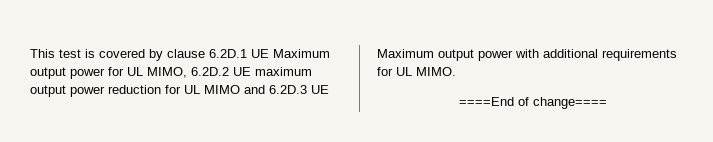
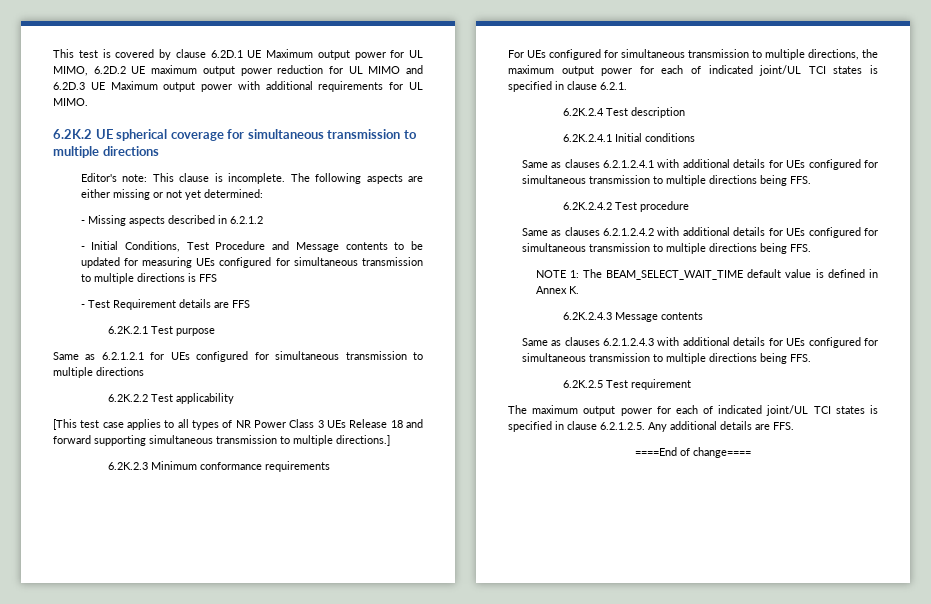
+ 6.2K.2 UE spherical coverage for simultaneous transmission to multiple directions
+ Editor's note: This clause is incomplete. The following aspects are either missing or not yet determined:
+ - Missing aspects described in 6.2.1.2
+ - Initial Conditions, Test Procedure and Message contents to be updated for measuring UEs configured for simultaneous transmission to multiple directions is FFS
+ - Test Requirement details are FFS
+ 6.2K.2.1 Test purpose
+ Same as 6.2.1.2.1 for UEs configured for simultaneous transmission to multiple directions
+ 6.2K.2.2 Test applicability
+ [This test case applies to all types of NR Power Class 3 UEs Release 18 and forward supporting simultaneous transmission to multiple directions.]
+ 6.2K.2.3 Minimum conformance requirements
+ For UEs configured for simultaneous transmission to multiple directions, the maximum output power for each of indicated joint/UL TCI states is specified in clause 6.2.1.
+ 6.2K.2.4 Test description
+ 6.2K.2.4.1 Initial conditions
+ Same as clauses 6.2.1.2.4.1 with additional details for UEs configured for simultaneous transmission to multiple directions being FFS.
+ 6.2K.2.4.2 Test procedure
+ Same as clauses 6.2.1.2.4.2 with additional details for UEs configured for simultaneous transmission to multiple directions being FFS.
+ NOTE 1: The BEAM_SELECT_WAIT_TIME default value is defined in Annex K.
+ 6.2K.2.4.3 Message contents
+ Same as clauses 6.2.1.2.4.3 with additional details for UEs configured for simultaneous transmission to multiple directions being FFS.
+ 6.2K.2.5 Test requirement
+ The maximum output power for each of indicated joint/UL TCI states is specified in clause 6.2.1.2.5. Any additional details are FFS.

